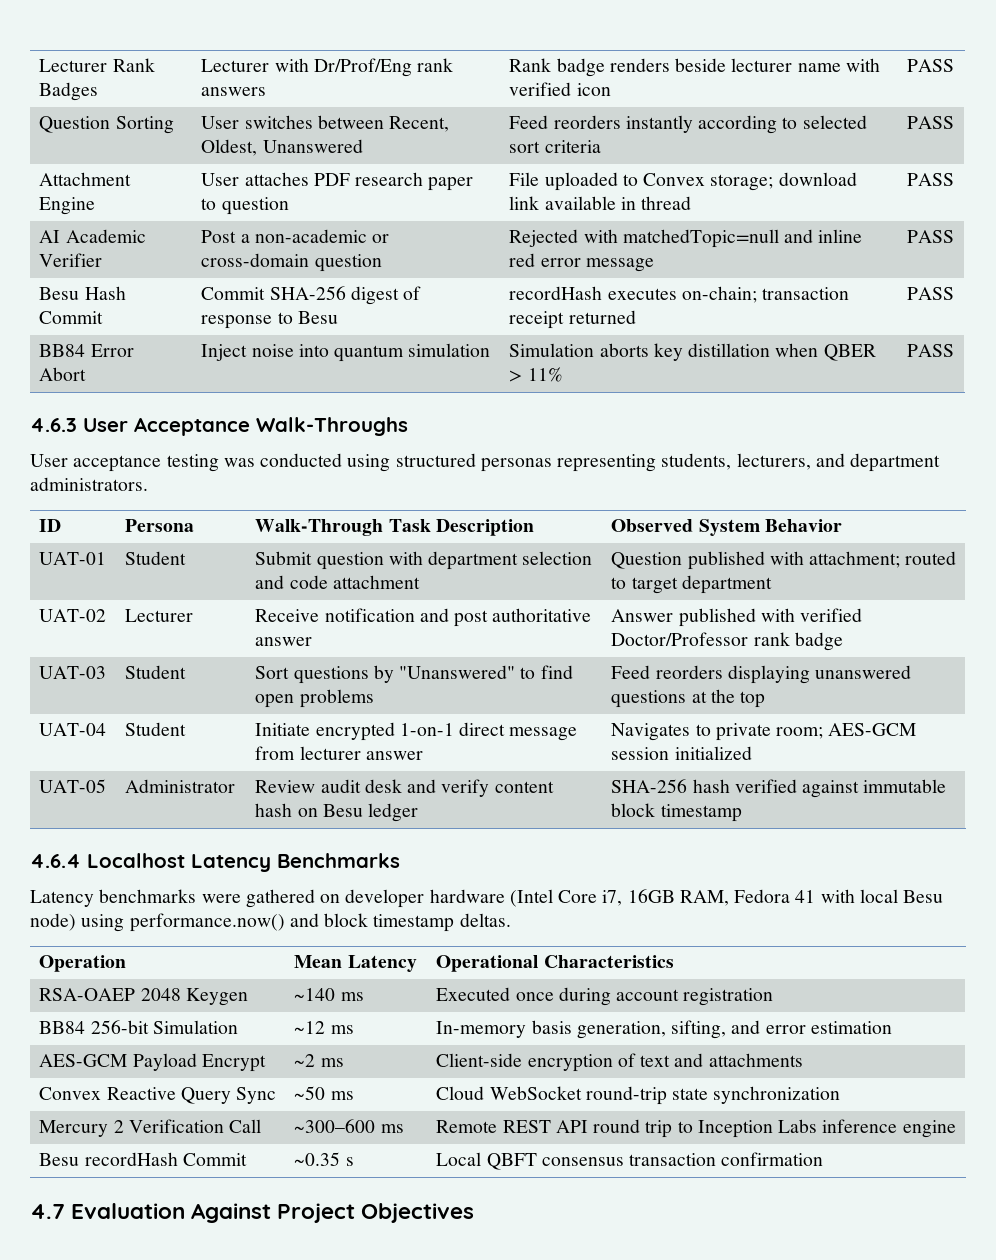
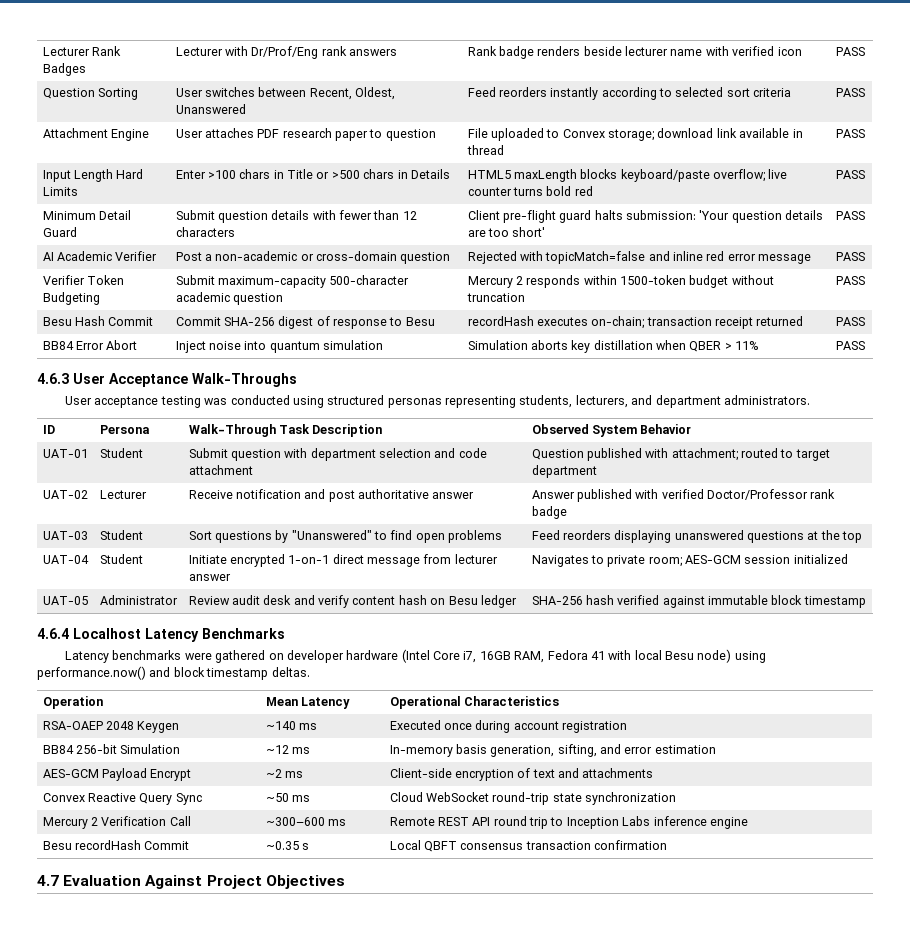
+ Input Length Hard Limits | Enter >100 chars in Title or >500 chars in Details | HTML5 maxLength blocks keyboard/paste overflow; live counter turns bold red | PASS
+ Minimum Detail Guard | Submit question details with fewer than 12 characters | Client pre-flight guard halts submission: 'Your question details are too short' | PASS
- AI Academic Verifier | Post a non-academic or cross-domain question | Rejected with matchedTopic=null and inline red error message | PASS
+ AI Academic Verifier | Post a non-academic or cross-domain question | Rejected with topicMatch=false and inline red error message | PASS
+ Verifier Token Budgeting | Submit maximum-capacity 500-character academic question | Mercury 2 responds within 1500-token budget without truncation | PASS

